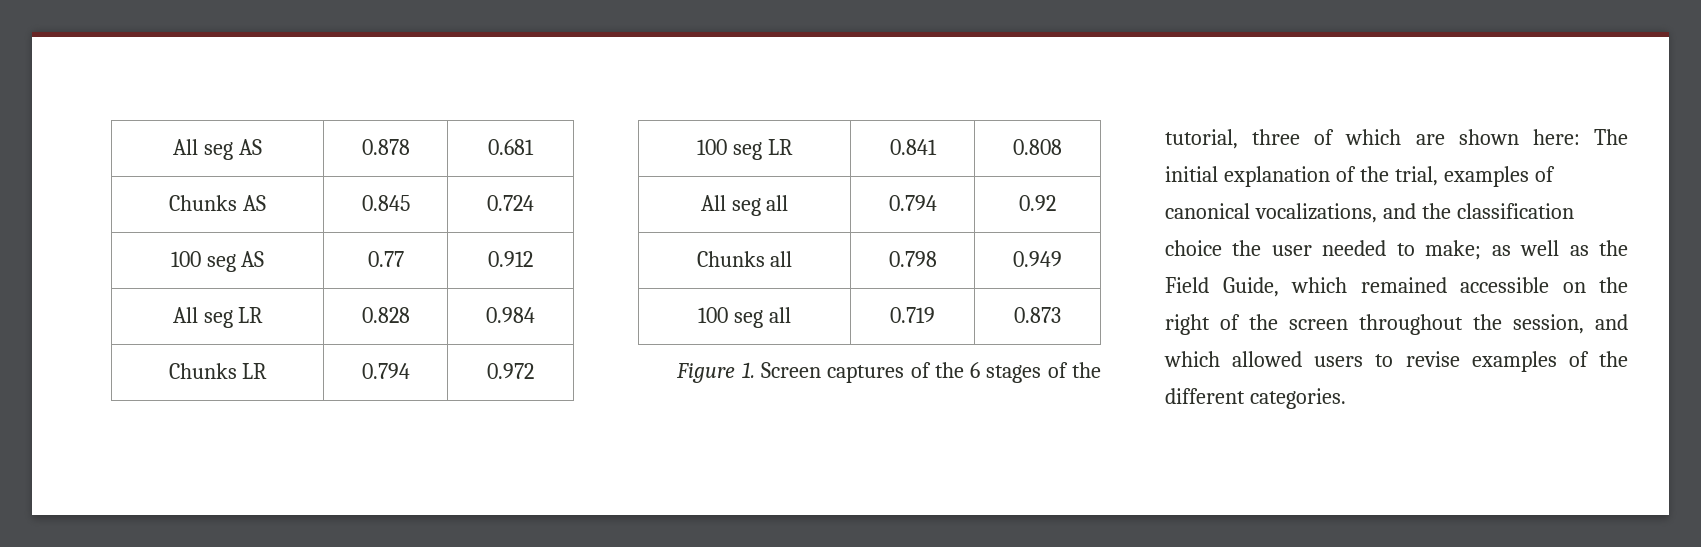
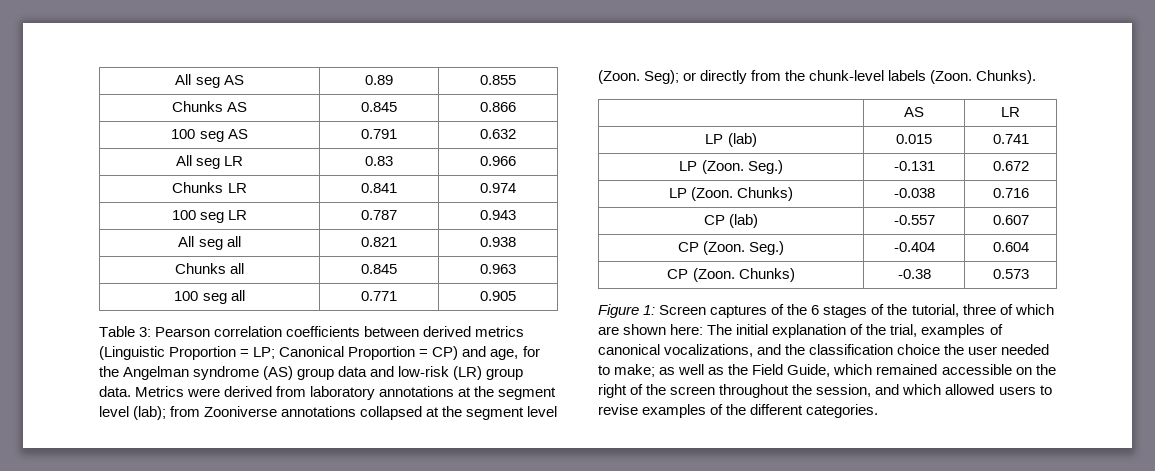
- All seg AS | 0.878 | 0.681
+ All seg AS | 0.89 | 0.855
- Chunks AS | 0.845 | 0.724
+ Chunks AS | 0.845 | 0.866
- 100 seg AS | 0.77 | 0.912
+ 100 seg AS | 0.791 | 0.632
- All seg LR | 0.828 | 0.984
+ All seg LR | 0.83 | 0.966
- Chunks LR | 0.794 | 0.972
+ Chunks LR | 0.841 | 0.974
- 100 seg LR | 0.841 | 0.808
+ 100 seg LR | 0.787 | 0.943
- All seg all | 0.794 | 0.92
+ All seg all | 0.821 | 0.938
- Chunks all | 0.798 | 0.949
+ Chunks all | 0.845 | 0.963
- 100 seg all | 0.719 | 0.873
+ 100 seg all | 0.771 | 0.905
+ Table 3: Pearson correlation coefficients between derived metrics (Linguistic Proportion = LP; Canonical Proportion = CP) and age, for the Angelman syndrome (AS) group data and low-risk (LR) group data. Metrics were derived from laboratory annotations at the segment level (lab); from Zooniverse annotations collapsed at the segment level (Zoon. Seg); or directly from the chunk-level labels (Zoon. Chunks).
+ | AS | LR
+ LP (lab) | 0.015 | 0.741
+ LP (Zoon. Seg.) | -0.131 | 0.672
+ LP (Zoon. Chunks) | -0.038 | 0.716
+ CP (lab) | -0.557 | 0.607
+ CP (Zoon. Seg.) | -0.404 | 0.604
+ CP (Zoon. Chunks) | -0.38 | 0.573
- Figure 1. Screen captures of the 6 stages of the tutorial, three of which are shown here:
+ Figure 1: Screen captures of the 6 stages of the tutorial, three of which are shown here:

